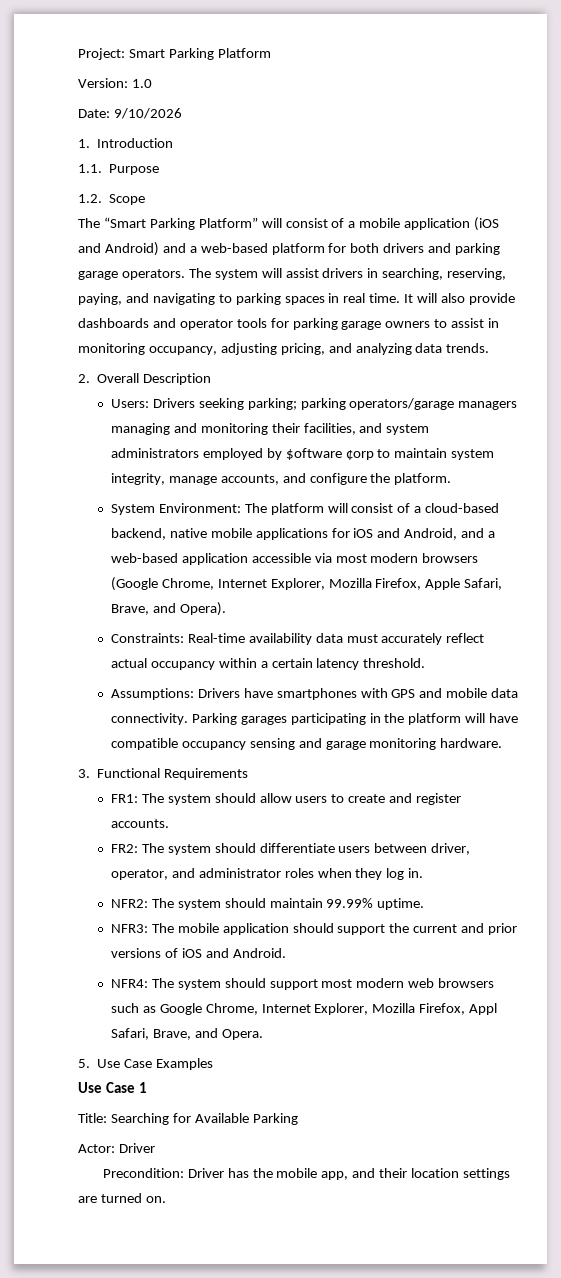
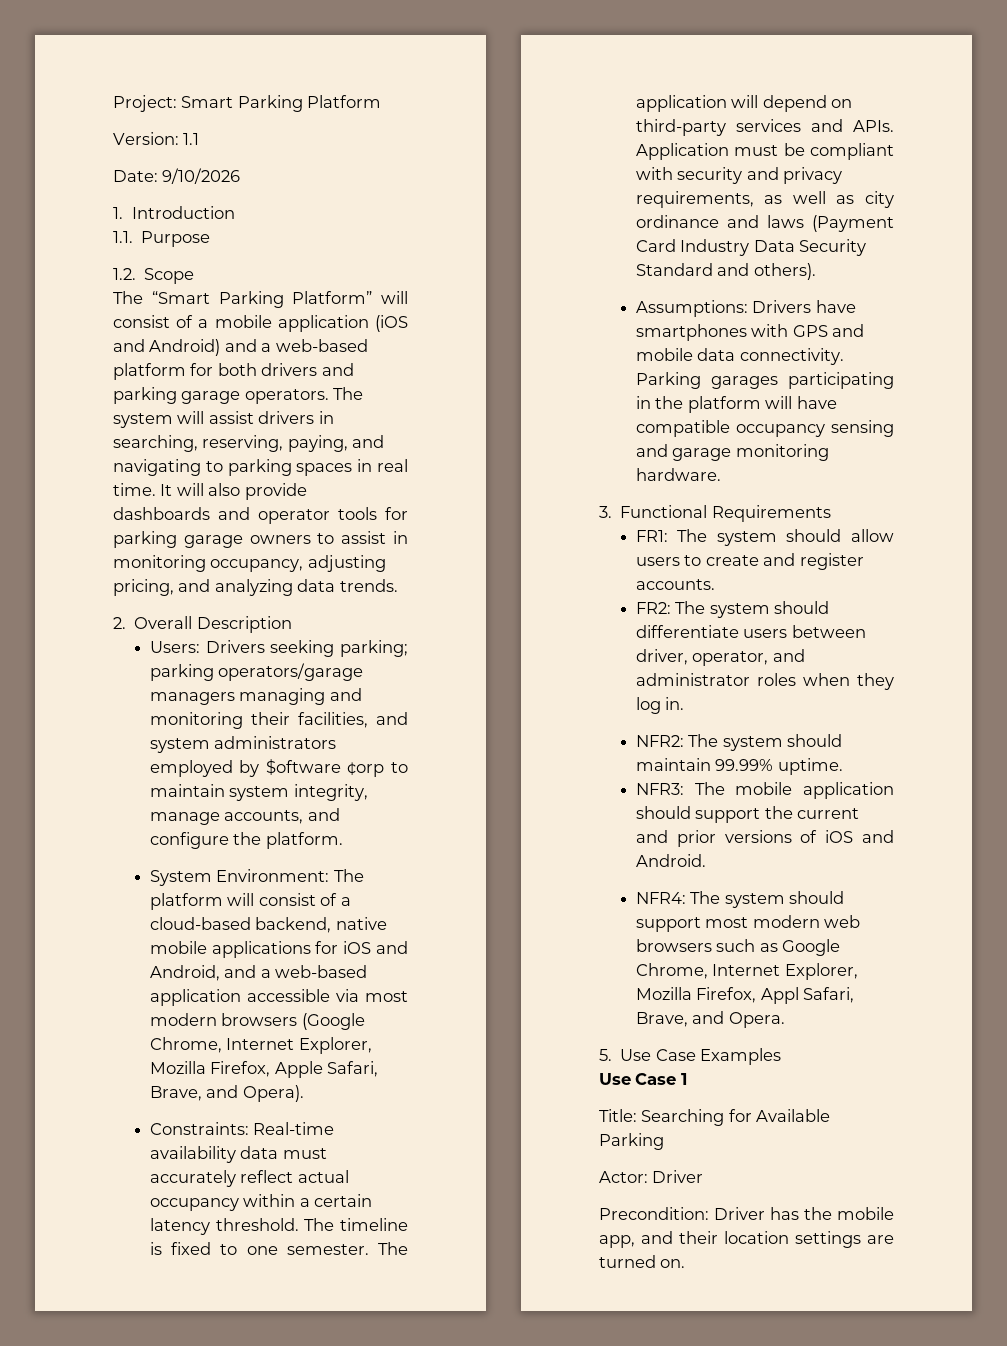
- Version: 1.0
+ Version: 1.1
+ The timeline is fixed to one semester. The application will depend on third-party services and APIs. Application must be compliant with security and privacy requirements, as well as city ordinance and laws (Payment Card Industry Data Security Standard and others).

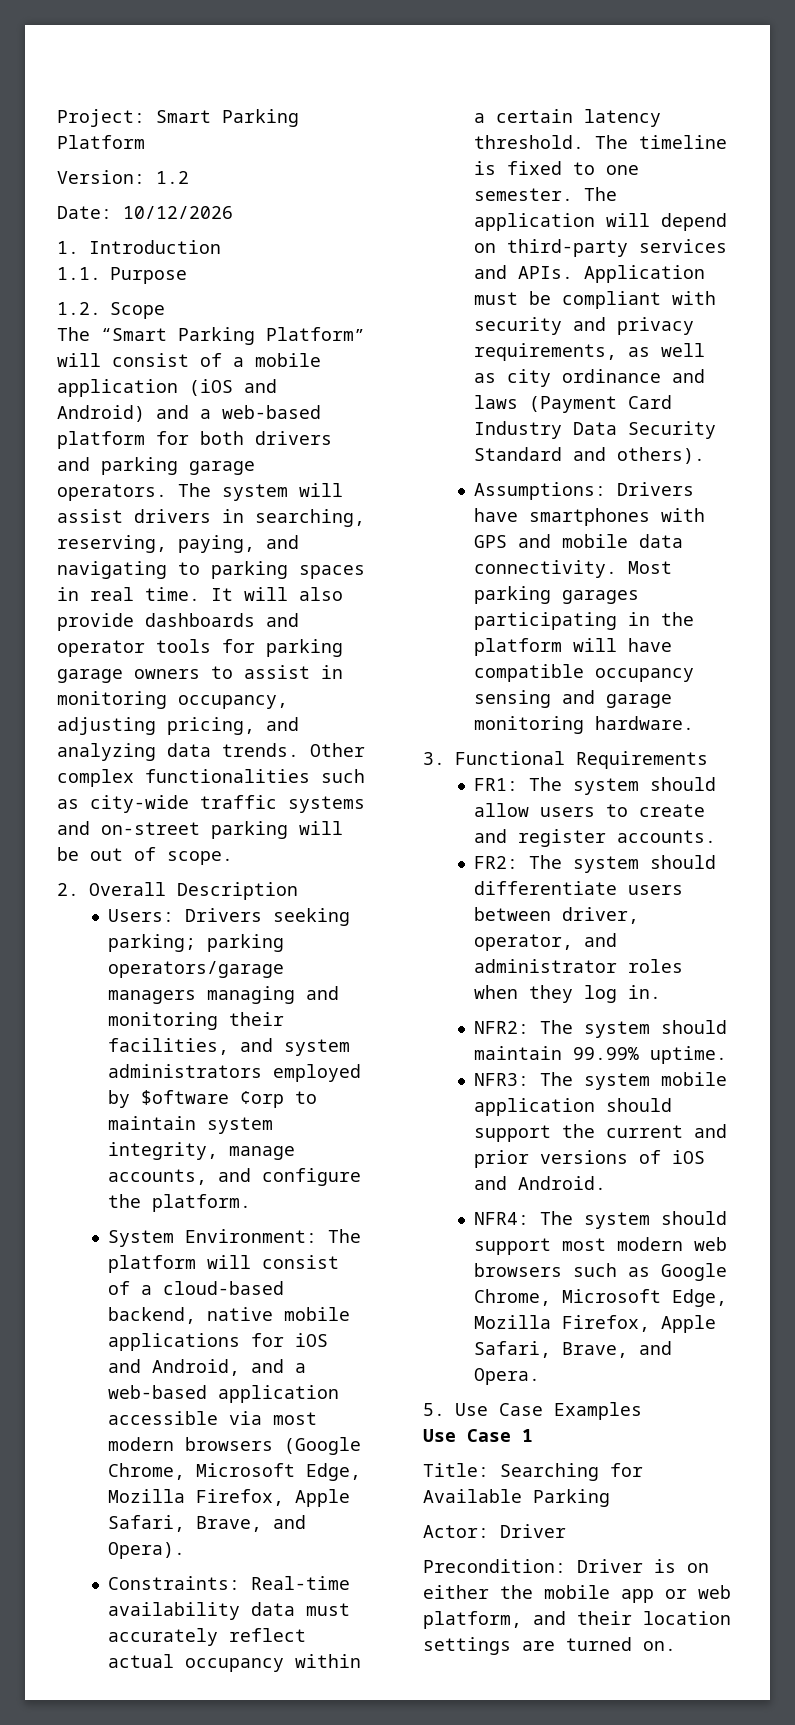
- Version: 1.1
+ Version: 1.2
- Date: 9/10/2026
+ Date: 10/12/2026
+ Other complex functionalities such as city-wide traffic systems and on-street parking will be out of scope.
- System Environment: The platform will consist of a cloud-based backend, native mobile applications for iOS and Android, and a web-based application accessible via most modern browsers (Google Chrome, Internet Explorer, Mozilla Firefox, Apple Safari, Brave, and Opera).
+ System Environment: The platform will consist of a cloud-based backend, native mobile applications for iOS and Android, and a web-based application accessible via most modern browsers (Google Chrome, Microsoft Edge, Mozilla Firefox, Apple Safari, Brave, and Opera).
- Parking garages participating in the platform will have compatible occupancy sensing and garage monitoring hardware.
+ Most parking garages participating in the platform will have compatible occupancy sensing and garage monitoring hardware.
- NFR3: The mobile application should support the current and prior versions of iOS and Android.
+ NFR3: The system mobile application should support the current and prior versions of iOS and Android.
- NFR4: The system should support most modern web browsers such as Google Chrome, Internet Explorer, Mozilla Firefox, Appl Safari, Brave, and Opera.
+ NFR4: The system should support most modern web browsers such as Google Chrome, Microsoft Edge, Mozilla Firefox, Apple Safari, Brave, and Opera.
- Precondition: Driver has the mobile app, and their location settings are turned on.
+ Precondition: Driver is on either the mobile app or web platform, and their location settings are turned on.

